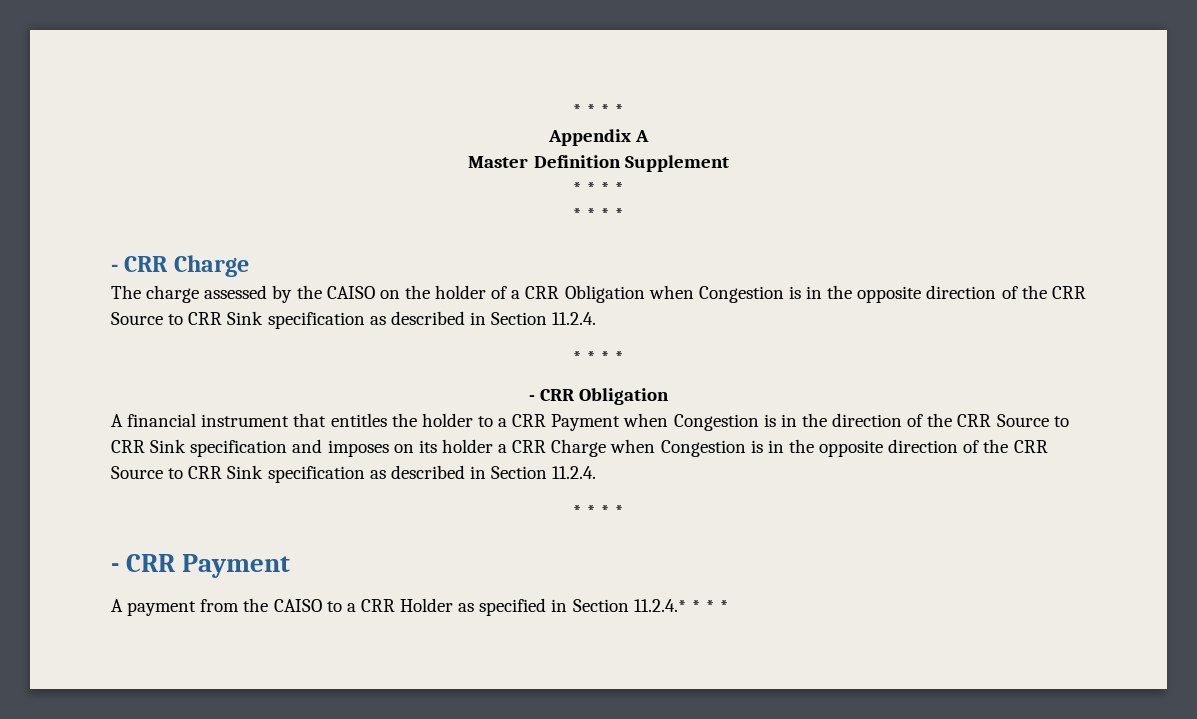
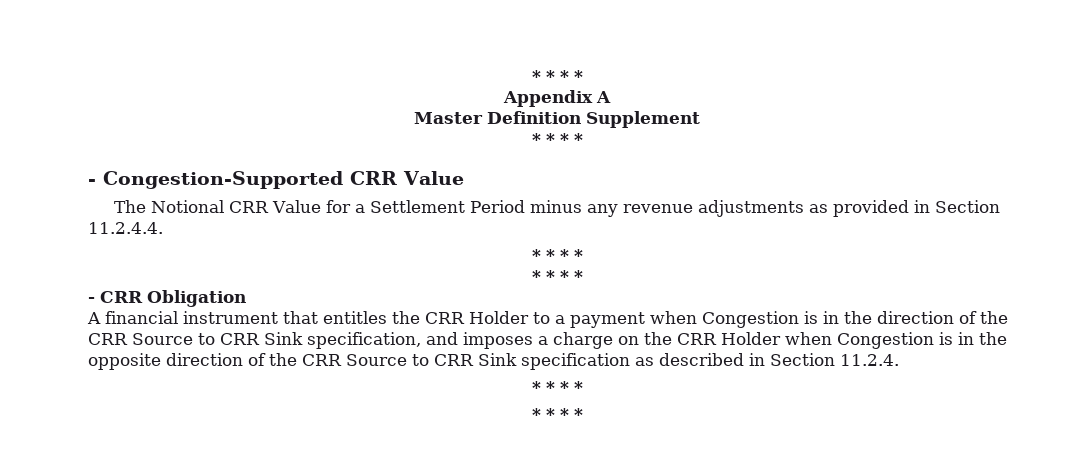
  Master Definition Supplement
  * * * *
+ - Congestion-Supported CRR Value
+ The Notional CRR Value for a Settlement Period minus any revenue adjustments as provided in Section 11.2.4.4.
  * * * *
- - CRR Charge
- The charge assessed by the CAISO on the holder of a CRR Obligation when Congestion is in the opposite direction of the CRR Source to CRR Sink specification as described in Section 11.2.4.
  * * * *
  - CRR Obligation
- A financial instrument that entitles the holder to a CRR Payment when Congestion is in the direction of the CRR Source to CRR Sink specification and imposes on its holder a CRR Charge when Congestion is in the opposite direction of the CRR Source to CRR Sink specification as described in Section 11.2.4.
+ A financial instrument that entitles the CRR Holder to a payment when Congestion is in the direction of the CRR Source to CRR Sink specification, and imposes a charge on the CRR Holder when Congestion is in the opposite direction of the CRR Source to CRR Sink specification as described in Section 11.2.4.
  * * * *
- - CRR Payment
- A payment from the CAISO to a CRR Holder as specified in Section 11.2.4.* * * *
+ * * * *

